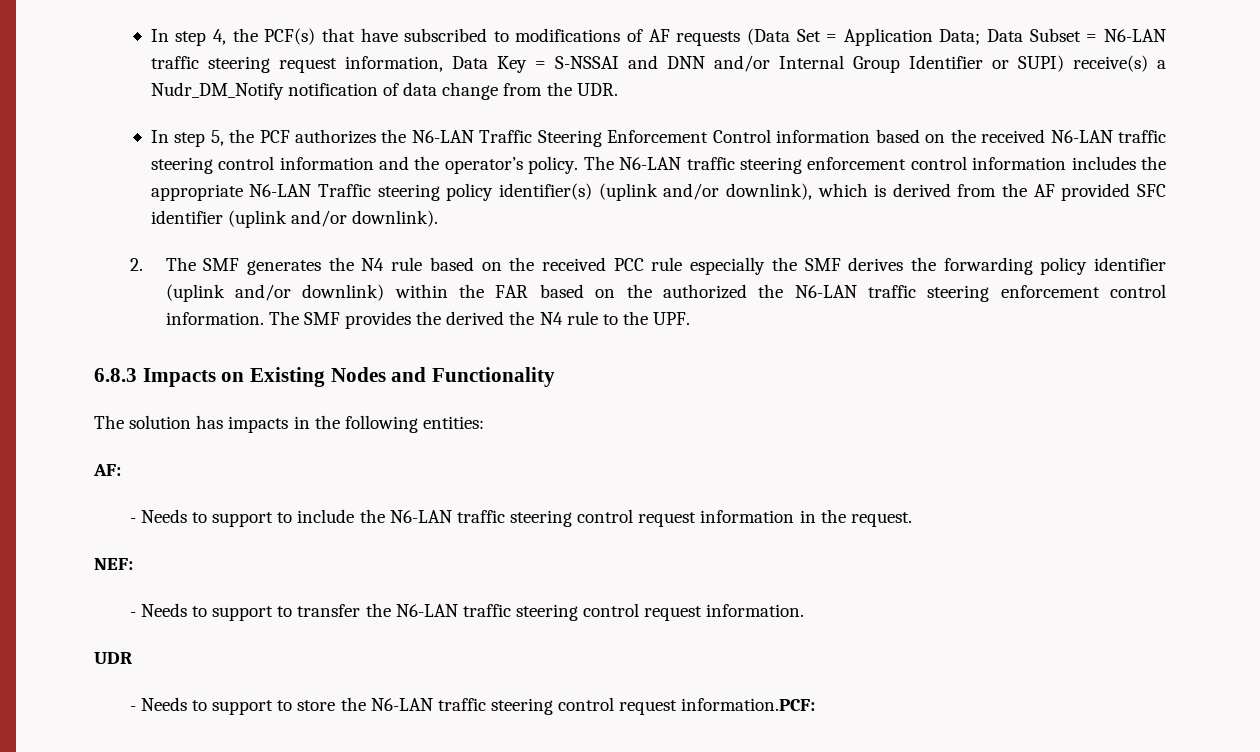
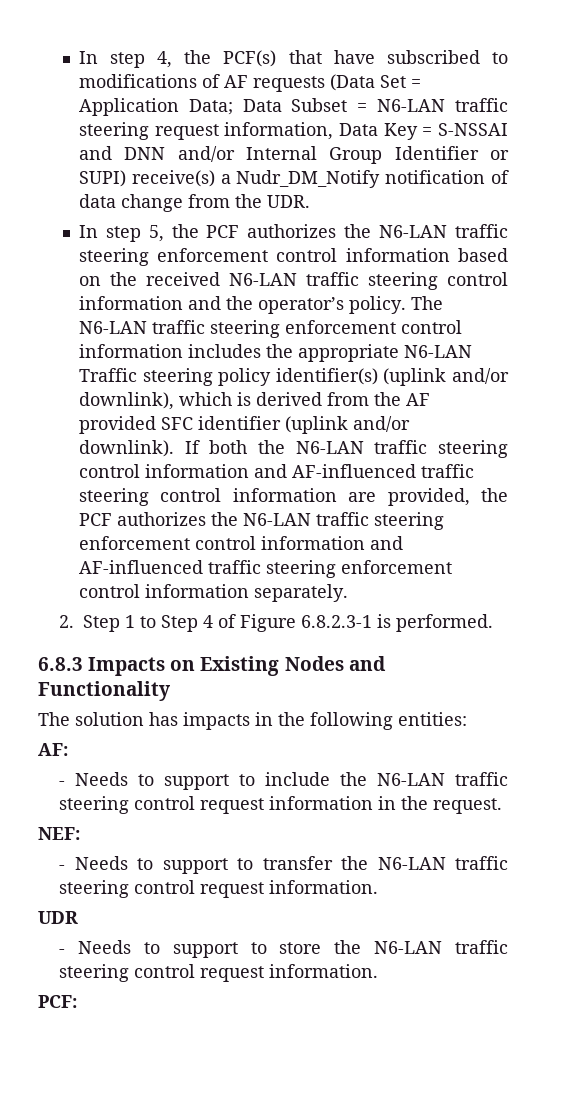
- In step 5, the PCF authorizes the N6-LAN Traffic Steering Enforcement Control information based on the received N6-LAN traffic steering control information and the operator’s policy.
+ In step 5, the PCF authorizes the N6-LAN traffic steering enforcement control information based on the received N6-LAN traffic steering control information and the operator’s policy.
- The N6-LAN traffic steering enforcement control information includes the appropriate N6-LAN Traffic steering policy identifier(s) (uplink and/or downlink), which is derived from the AF provided SFC identifier (uplink and/or downlink).
- 2. The SMF generates the N4 rule based on the received PCC rule especially the SMF derives the forwarding policy identifier (uplink and/or downlink) within the FAR based on the authorized the N6-LAN traffic steering enforcement control information. The SMF provides the derived the N4 rule to the UPF.
+ The N6-LAN traffic steering enforcement control information includes the appropriate N6-LAN Traffic steering policy identifier(s) (uplink and/or downlink), which is derived from the AF provided SFC identifier (uplink and/or downlink). If both the N6-LAN traffic steering control information and AF-influenced traffic steering control information are provided, the PCF authorizes the N6-LAN traffic steering enforcement control information and AF-influenced traffic steering enforcement control information separately.
+ 2. Step 1 to Step 4 of Figure 6.8.2.3-1 is performed.
- - Needs to support to store the N6-LAN traffic steering control request information.PCF:
+ - Needs to support to store the N6-LAN traffic steering control request information.
+ PCF:

